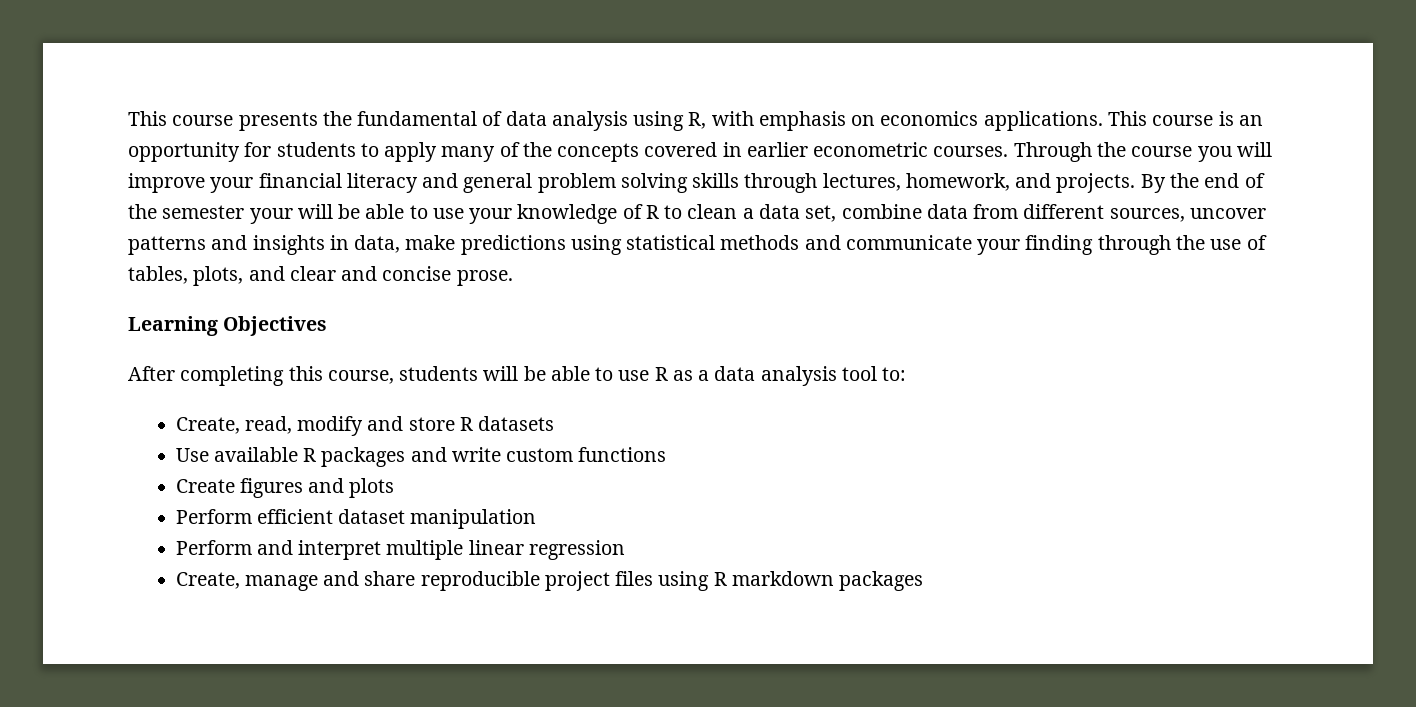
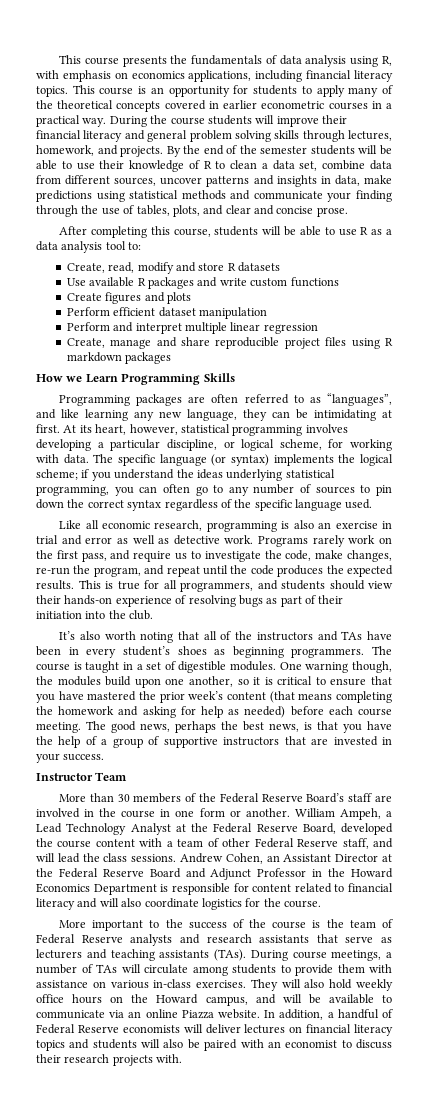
- This course presents the fundamental of data analysis using R, with emphasis on economics applications.
+ This course presents the fundamentals of data analysis using R, with emphasis on economics applications, including financial literacy topics.
- This course is an opportunity for students to apply many of the concepts covered in earlier econometric courses. Through the course you will improve your financial literacy and general problem solving skills through lectures, homework, and projects.
+ This course is an opportunity for students to apply many of the theoretical concepts covered in earlier econometric courses in a practical way. During the course students will improve their financial literacy and general problem solving skills through lectures, homework, and projects.
- By the end of the semester your will be able to use your knowledge of R to clean a data set, combine data from different sources, uncover patterns and insights in data, make predictions using statistical methods and communicate your finding through the use of tables, plots, and clear and concise prose.
+ By the end of the semester students will be able to use their knowledge of R to clean a data set, combine data from different sources, uncover patterns and insights in data, make predictions using statistical methods and communicate your finding through the use of tables, plots, and clear and concise prose.
- Learning Objectives
+ How we Learn Programming Skills
+ Programming packages are often referred to as “languages”, and like learning any new language, they can be intimidating at first. At its heart, however, statistical programming involves developing a particular discipline, or logical scheme, for working with data. The specific language (or syntax) implements the logical scheme; if you understand the ideas underlying statistical programming, you can often go to any number of sources to pin down the correct syntax regardless of the specific language used.
+ Like all economic research, programming is also an exercise in trial and error as well as detective work. Programs rarely work on the first pass, and require us to investigate the code, make changes, re-run the program, and repeat until the code produces the expected results. This is true for all programmers, and students should view their hands-on experience of resolving bugs as part of their initiation into the club.
+ It’s also worth noting that all of the instructors and TAs have been in every student’s shoes as beginning programmers. The course is taught in a set of digestible modules. One warning though, the modules build upon one another, so it is critical to ensure that you have mastered the prior week’s content (that means completing the homework and asking for help as needed) before each course meeting. The good news, perhaps the best news, is that you have the help of a group of supportive instructors that are invested in your success.
+ Instructor Team
+ More than 30 members of the Federal Reserve Board’s staff are involved in the course in one form or another. William Ampeh, a Lead Technology Analyst at the Federal Reserve Board, developed the course content with a team of other Federal Reserve staff, and will lead the class sessions. Andrew Cohen, an Assistant Director at the Federal Reserve Board and Adjunct Professor in the Howard Economics Department is responsible for content related to financial literacy and will also coordinate logistics for the course.
+ More important to the success of the course is the team of Federal Reserve analysts and research assistants that serve as lecturers and teaching assistants (TAs). During course meetings, a number of TAs will circulate among students to provide them with assistance on various in-class exercises. They will also hold weekly office hours on the Howard campus, and will be available to communicate via an online Piazza website. In addition, a handful of Federal Reserve economists will deliver lectures on financial literacy topics and students will also be paired with an economist to discuss their research projects with.

